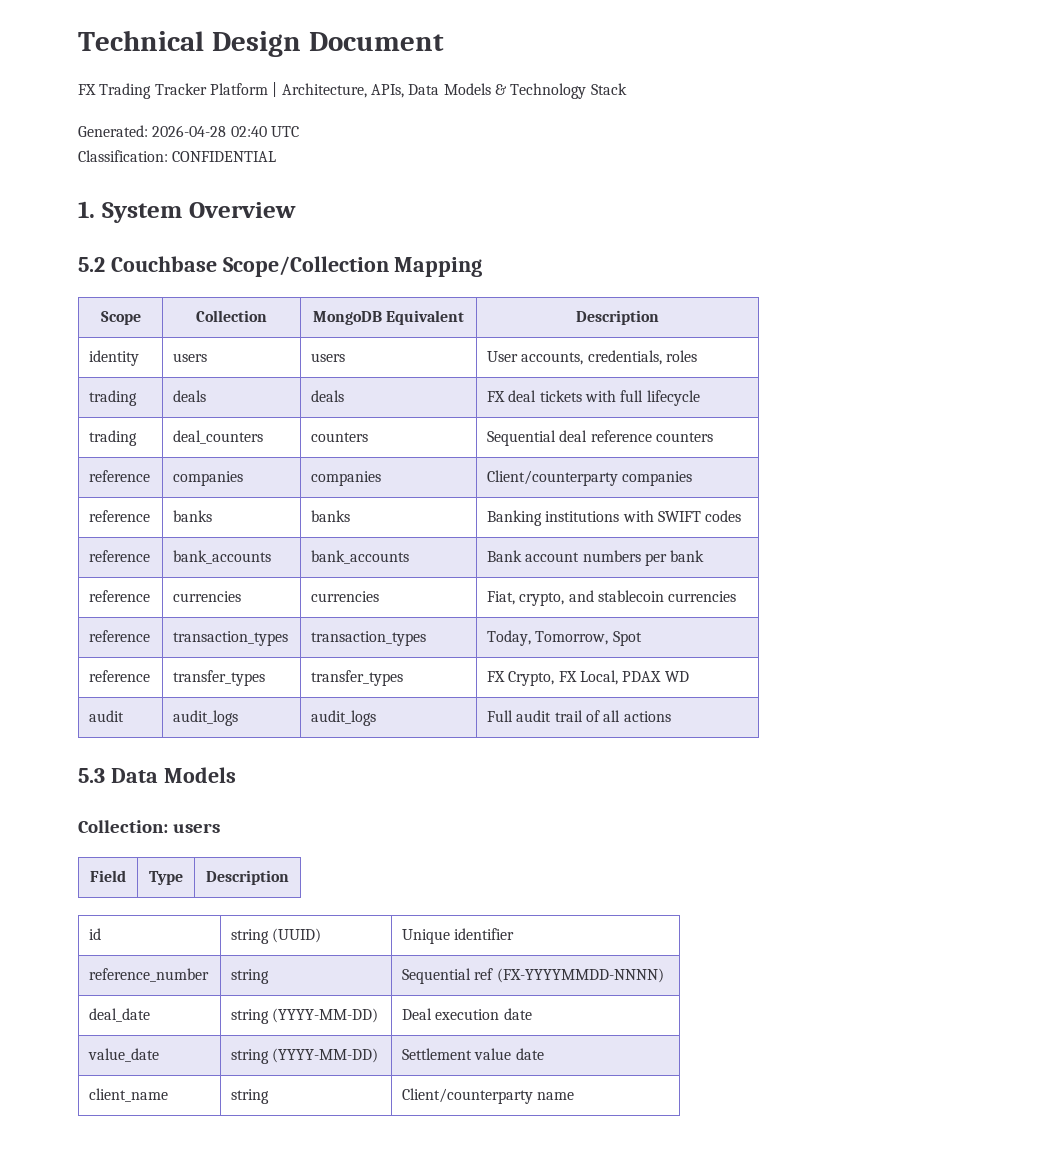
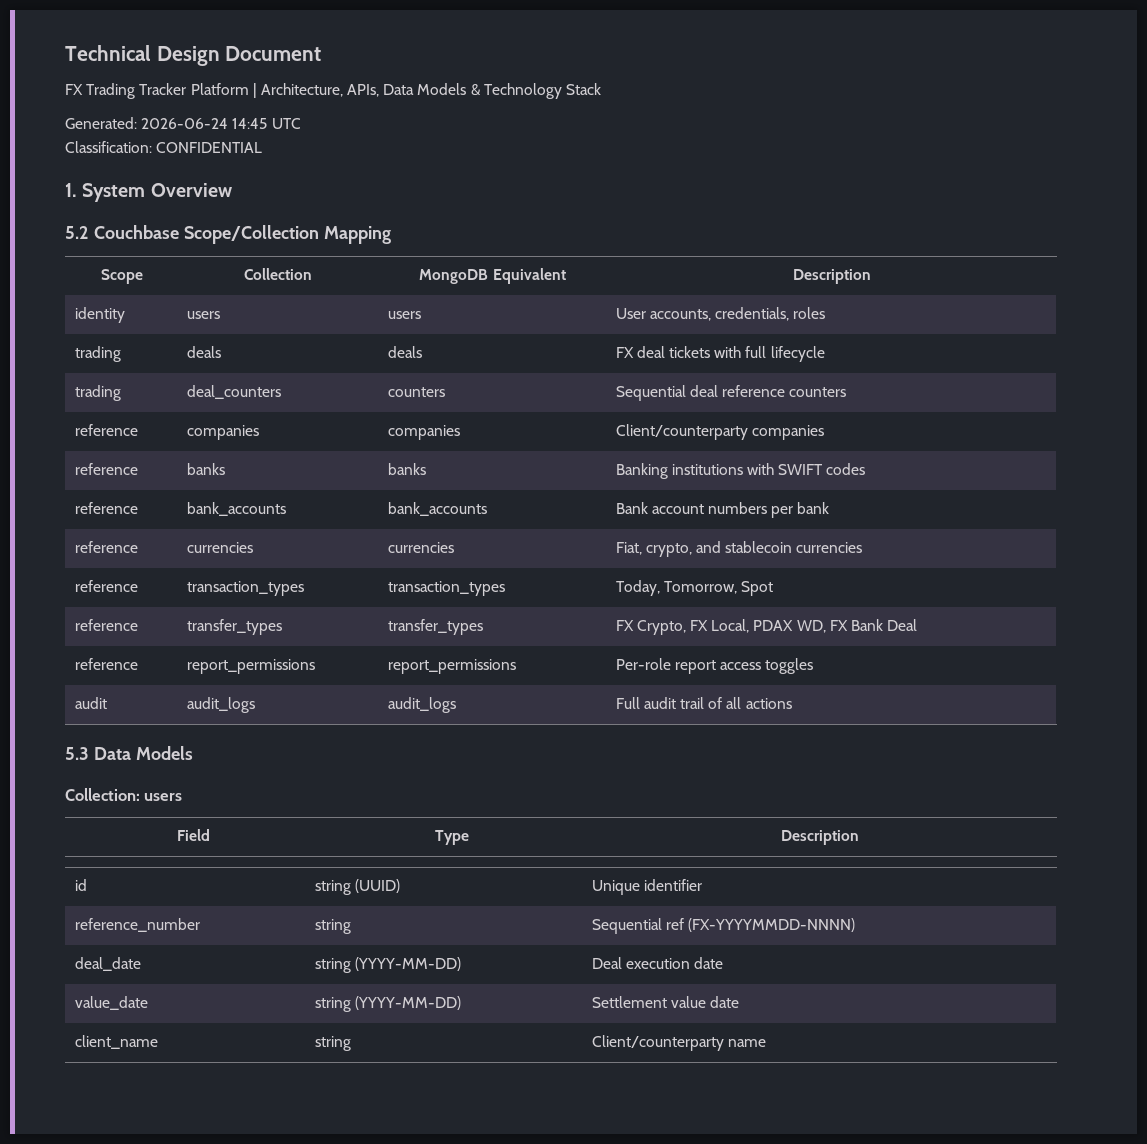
- Generated: 2026-04-28 02:40 UTC
+ Generated: 2026-06-24 14:45 UTC
- reference | transfer_types | transfer_types | FX Crypto, FX Local, PDAX WD
+ reference | transfer_types | transfer_types | FX Crypto, FX Local, PDAX WD, FX Bank Deal
+ reference | report_permissions | report_permissions | Per-role report access toggles

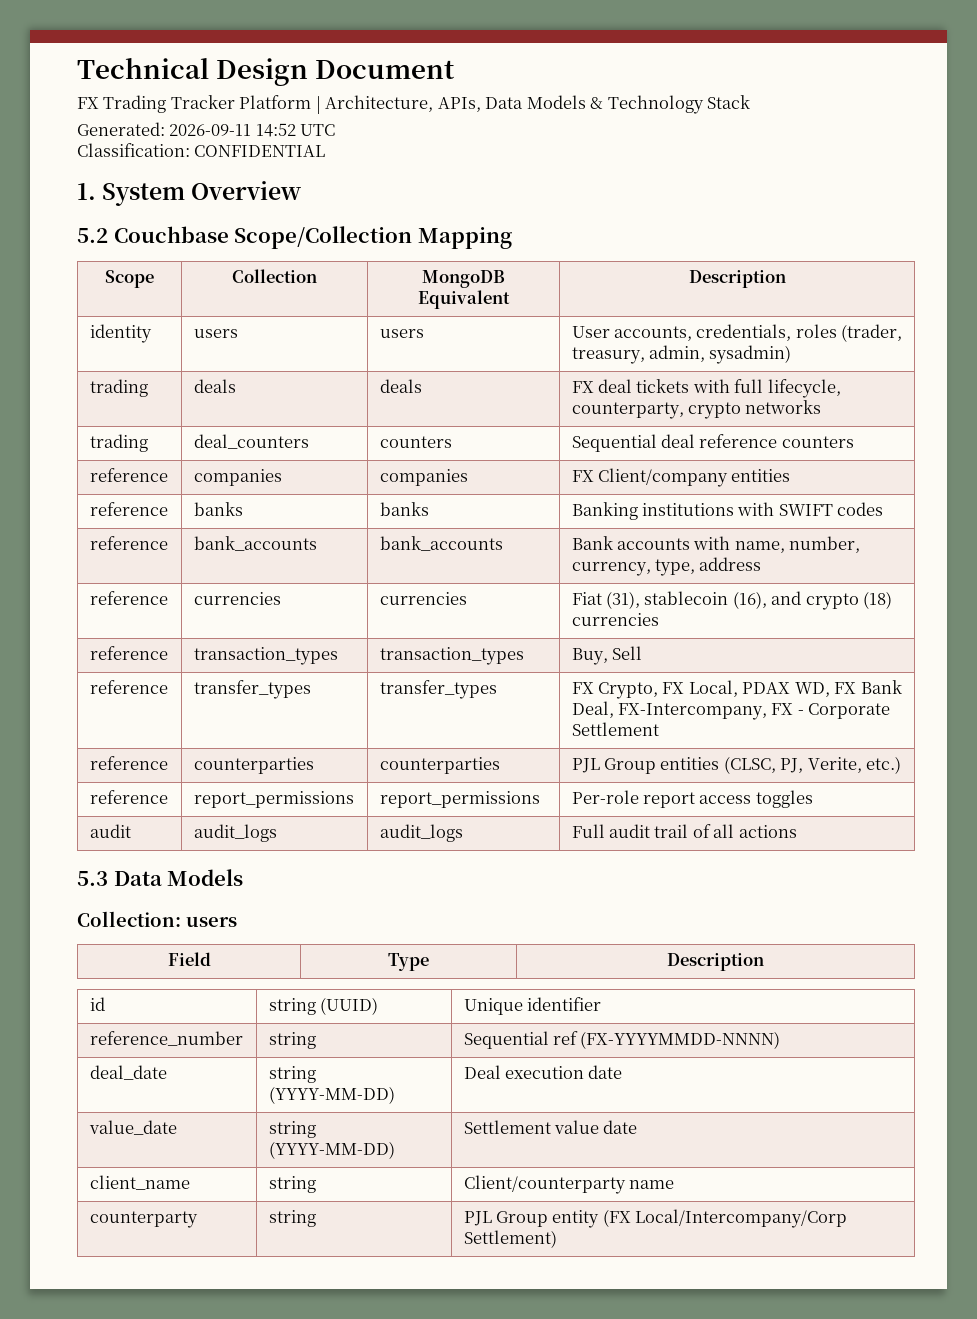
- Generated: 2026-06-24 14:45 UTC
+ Generated: 2026-09-11 14:52 UTC
- identity | users | users | User accounts, credentials, roles
+ identity | users | users | User accounts, credentials, roles (trader, treasury, admin, sysadmin)
- trading | deals | deals | FX deal tickets with full lifecycle
+ trading | deals | deals | FX deal tickets with full lifecycle, counterparty, crypto networks
- reference | companies | companies | Client/counterparty companies
+ reference | companies | companies | FX Client/company entities
- reference | bank_accounts | bank_accounts | Bank account numbers per bank
- reference | currencies | currencies | Fiat, crypto, and stablecoin currencies
+ reference | bank_accounts | bank_accounts | Bank accounts with name, number, currency, type, address
+ reference | currencies | currencies | Fiat (31), stablecoin (16), and crypto (18) currencies
- reference | transaction_types | transaction_types | Today, Tomorrow, Spot
+ reference | transaction_types | transaction_types | Buy, Sell
- reference | transfer_types | transfer_types | FX Crypto, FX Local, PDAX WD, FX Bank Deal
+ reference | transfer_types | transfer_types | FX Crypto, FX Local, PDAX WD, FX Bank Deal, FX-Intercompany, FX - Corporate Settlement
+ reference | counterparties | counterparties | PJL Group entities (CLSC, PJ, Verite, etc.)
+ counterparty | string | PJL Group entity (FX Local/Intercompany/Corp Settlement)

